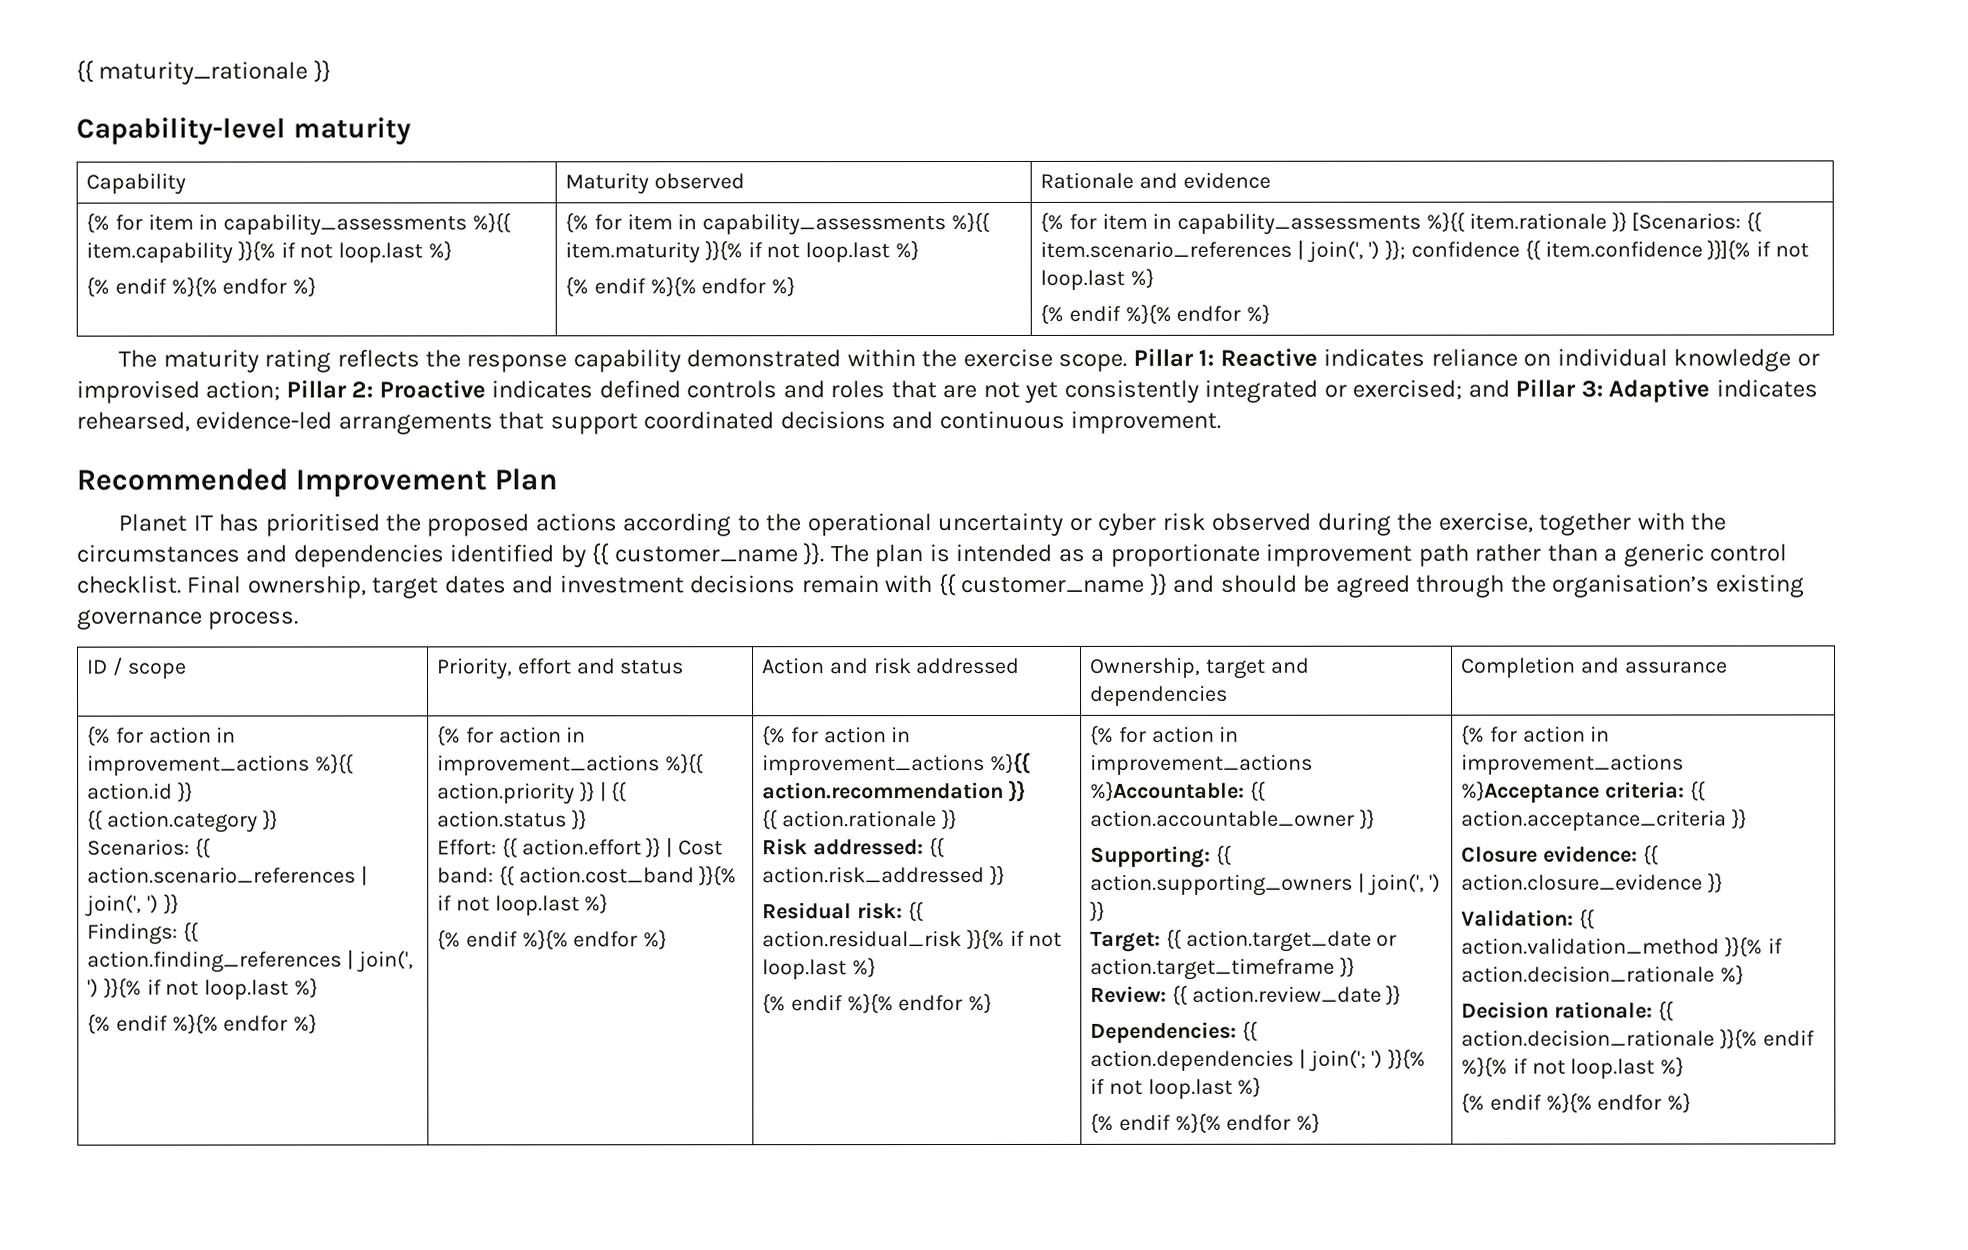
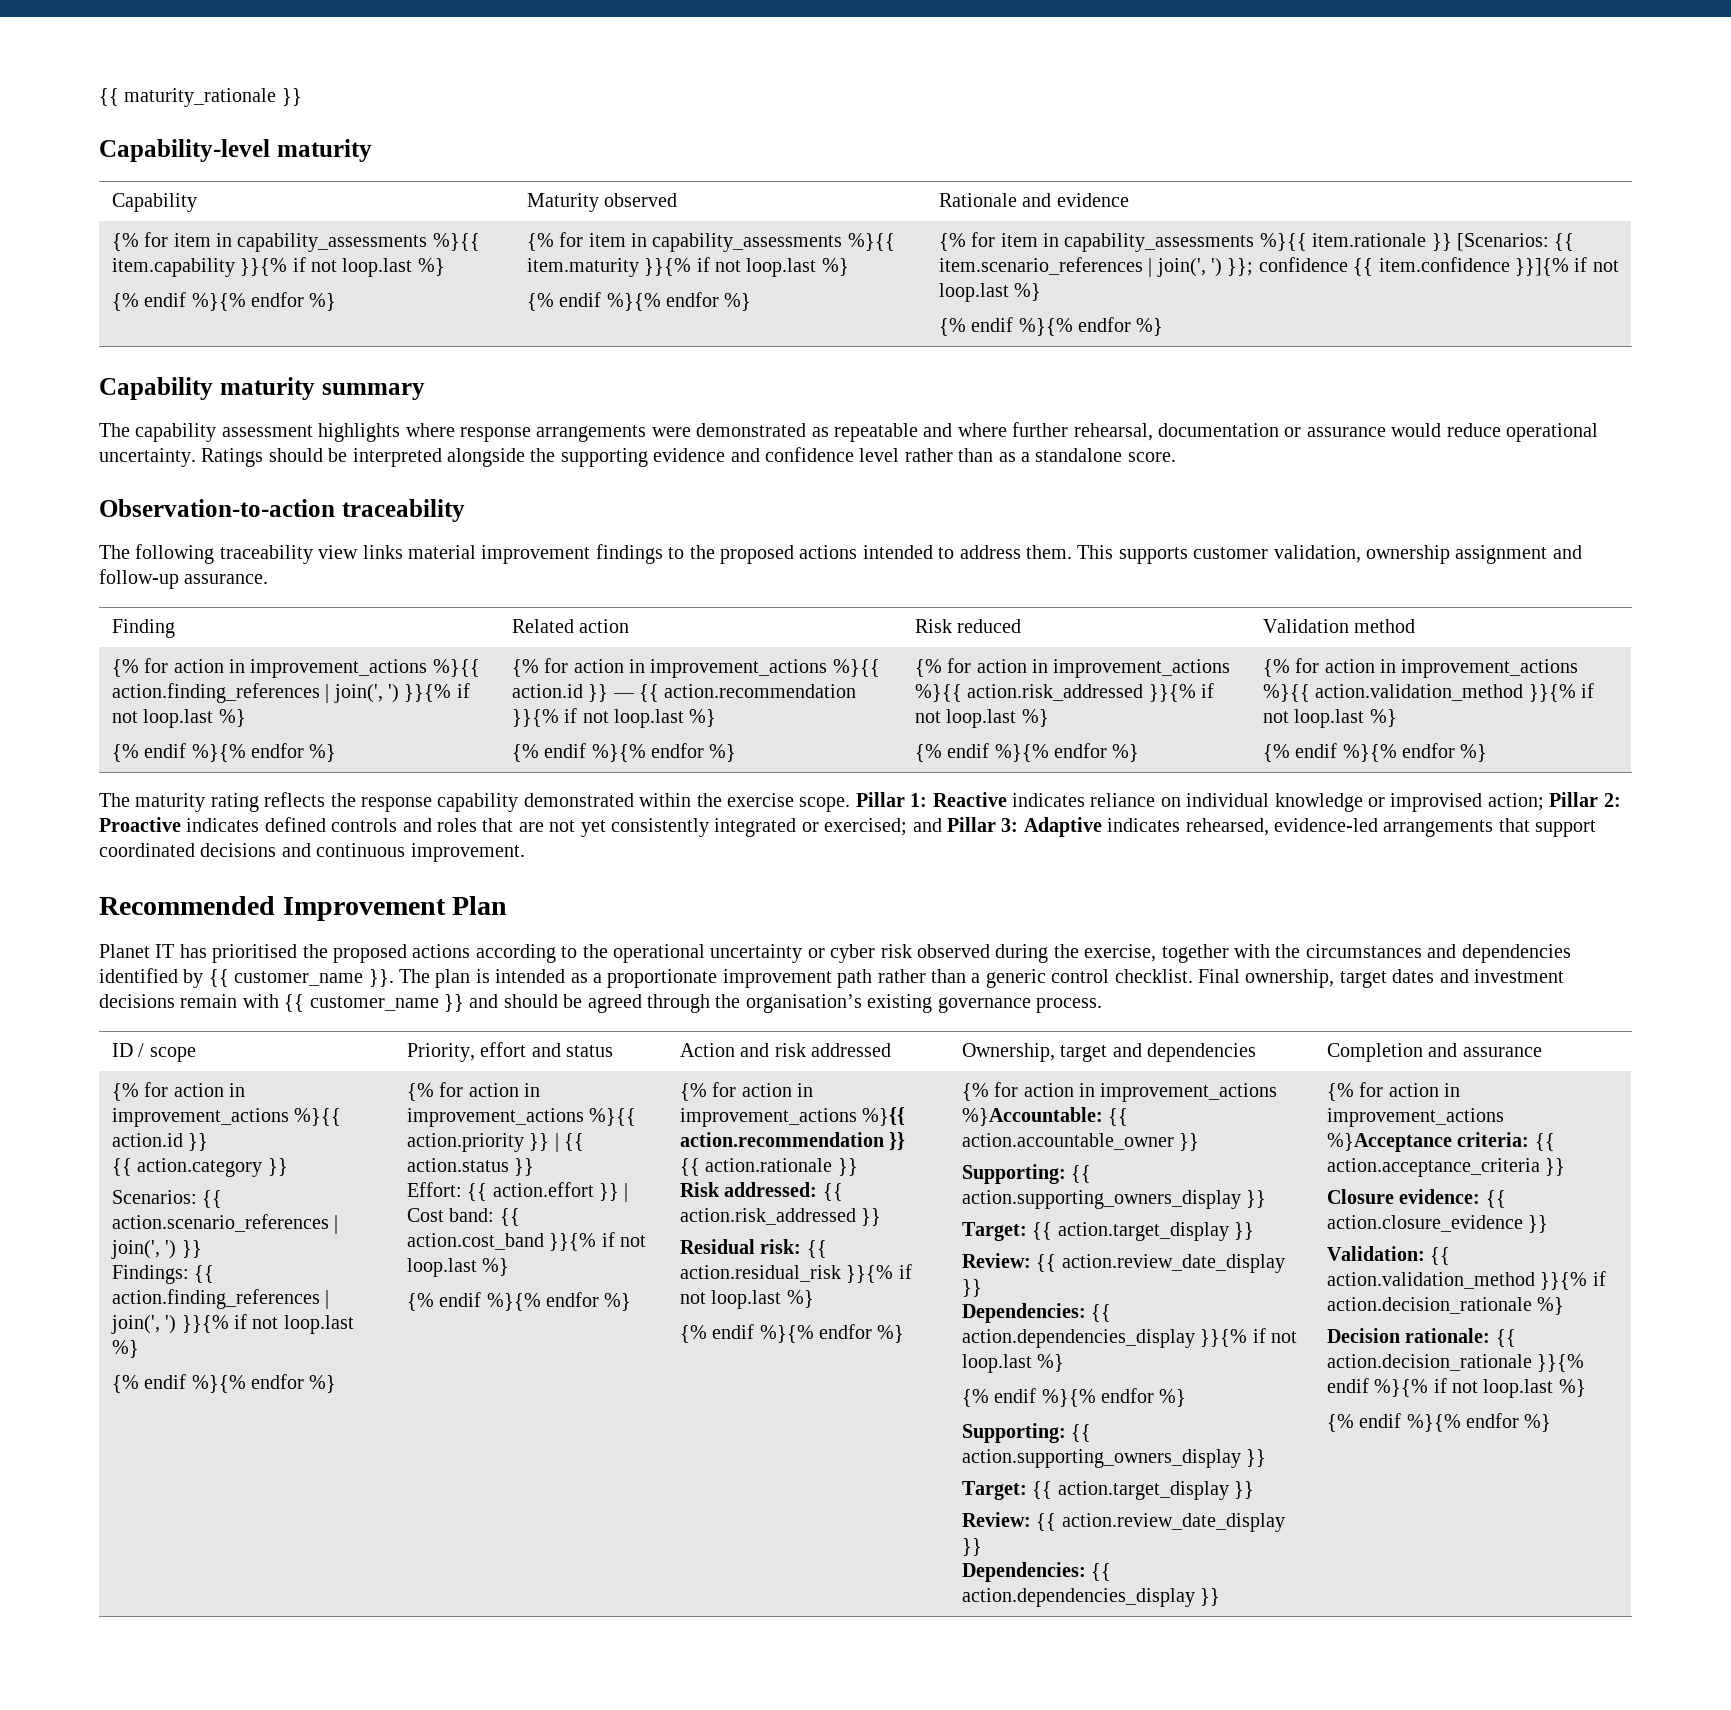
+ Capability maturity summary
+ The capability assessment highlights where response arrangements were demonstrated as repeatable and where further rehearsal, documentation or assurance would reduce operational uncertainty. Ratings should be interpreted alongside the supporting evidence and confidence level rather than as a standalone score.
+ Observation-to-action traceability
+ The following traceability view links material improvement findings to the proposed actions intended to address them. This supports customer validation, ownership assignment and follow-up assurance.
+ Finding | Related action | Risk reduced | Validation method
+ {% for action in improvement_actions %}{{ action.finding_references | join(', ') }}{% if not loop.last %}
+ {% endif %}{% endfor %} | {% for action in improvement_actions %}{{ action.id }} — {{ action.recommendation }}{% if not loop.last %}
+ {% endif %}{% endfor %} | {% for action in improvement_actions %}{{ action.risk_addressed }}{% if not loop.last %}
+ {% endif %}{% endfor %} | {% for action in improvement_actions %}{{ action.validation_method }}{% if not loop.last %}
+ {% endif %}{% endfor %}
  {% for action in improvement_actions %}Accountable: {{ action.accountable_owner }}
- Supporting: {{ action.supporting_owners | join(', ') }}
- Target: {{ action.target_date or action.target_timeframe }}
- Review: {{ action.review_date }}
- Dependencies: {{ action.dependencies | join('; ') }}{% if not loop.last %}
+ Supporting: {{ action.supporting_owners_display }}
+ Target: {{ action.target_display }}
+ Review: {{ action.review_date_display }}
+ Dependencies: {{ action.dependencies_display }}{% if not loop.last %}
  {% endif %}{% endfor %}
+ Supporting: {{ action.supporting_owners_display }}
+ Target: {{ action.target_display }}
+ Review: {{ action.review_date_display }}
+ Dependencies: {{ action.dependencies_display }}

